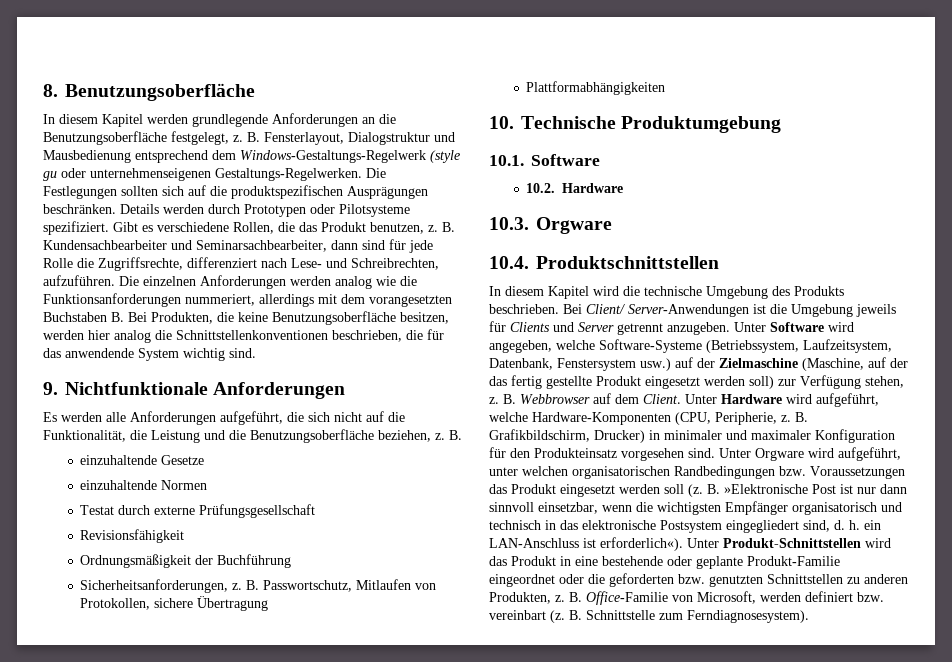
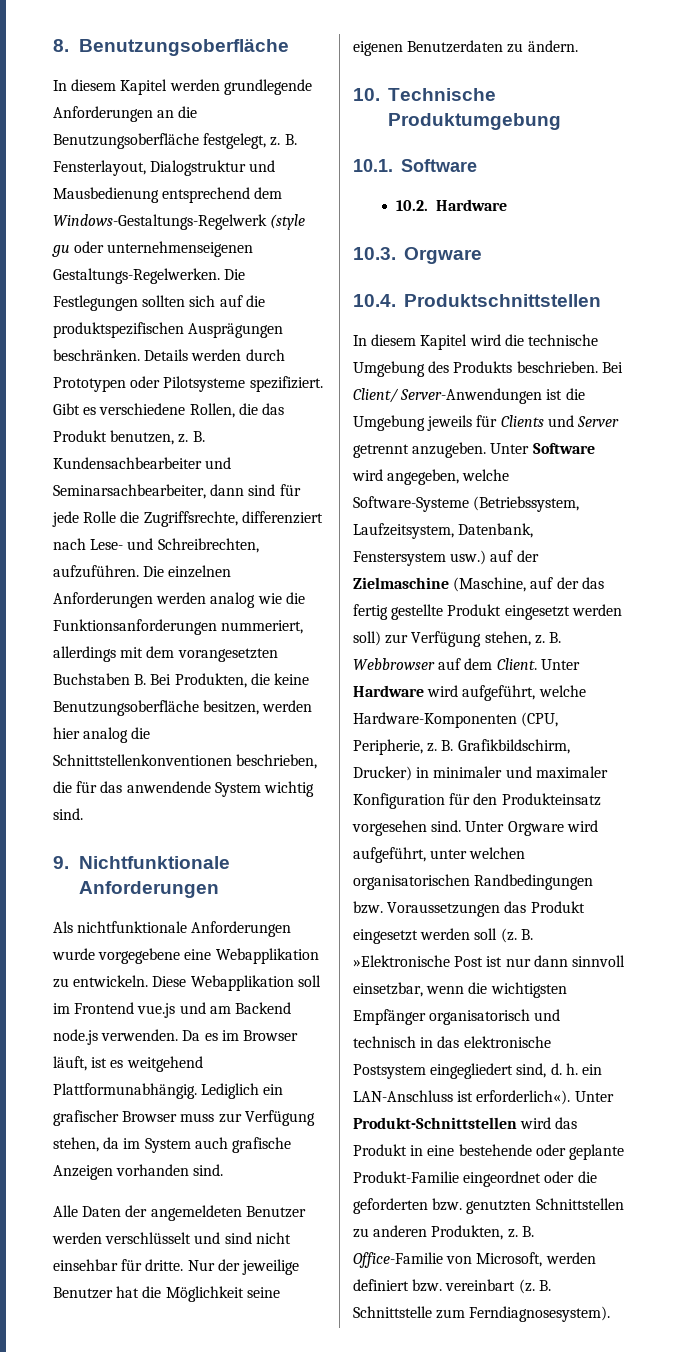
- Es werden alle Anforderungen aufgeführt, die sich nicht auf die Funktionalität, die Leistung und die Benutzungsoberfläche beziehen, z. B.
- einzuhaltende Gesetze
- einzuhaltende Normen
- Testat durch externe Prüfungsgesellschaft
- Revisionsfähigkeit
- Ordnungsmäßigkeit der Buchführung
- Sicherheitsanforderungen, z. B. Passwortschutz, Mitlaufen von Protokollen, sichere Übertragung
- Plattformabhängigkeiten
+ Als nichtfunktionale Anforderungen wurde vorgegebene eine Webapplikation zu entwickeln. Diese Webapplikation soll im Frontend vue.js und am Backend node.js verwenden. Da es im Browser läuft, ist es weitgehend Plattformunabhängig. Lediglich ein grafischer Browser muss zur Verfügung stehen, da im System auch grafische Anzeigen vorhanden sind.
+ Alle Daten der angemeldeten Benutzer werden verschlüsselt und sind nicht einsehbar für dritte. Nur der jeweilige Benutzer hat die Möglichkeit seine eigenen Benutzerdaten zu ändern.

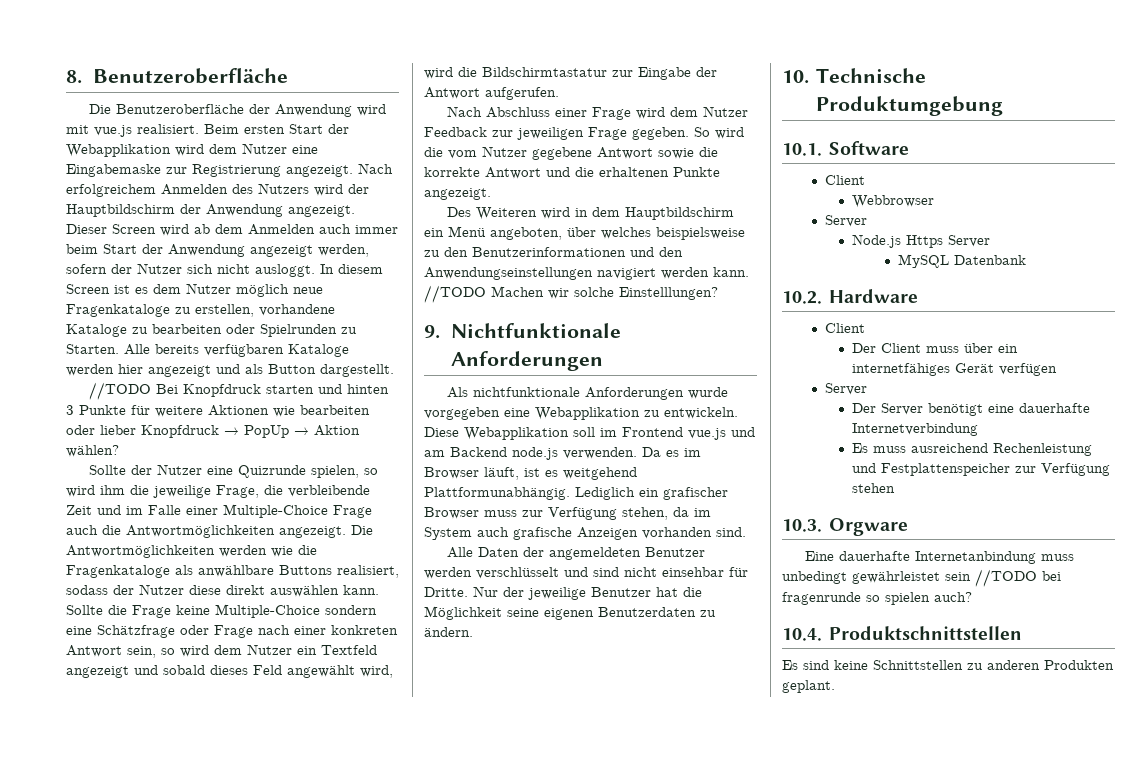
- 8. Benutzungsoberfläche
- In diesem Kapitel werden grundlegende Anforderungen an die Benutzungsoberfläche festgelegt, z. B. Fensterlayout, Dialogstruktur und Mausbedienung entsprechend dem Windows-Gestaltungs-Regelwerk (style gu oder unternehmenseigenen Gestaltungs-Regelwerken. Die Festlegungen sollten sich auf die produktspezifischen Ausprägungen beschränken. Details werden durch Prototypen oder Pilotsysteme spezifiziert. Gibt es verschiedene Rollen, die das Produkt benutzen, z. B. Kundensachbearbeiter und Seminarsachbearbeiter, dann sind für jede Rolle die Zugriffsrechte, differenziert nach Lese- und Schreibrechten, aufzuführen. Die einzelnen Anforderungen werden analog wie die Funktionsanforderungen nummeriert, allerdings mit dem vorangesetzten Buchstaben B. Bei Produkten, die keine Benutzungsoberfläche besitzen, werden hier analog die Schnittstellenkonventionen beschrieben, die für das anwendende System wichtig sind.
+ 8. Benutzeroberfläche
+ Die Benutzeroberfläche der Anwendung wird mit vue.js realisiert. Beim ersten Start der Webapplikation wird dem Nutzer eine Eingabemaske zur Registrierung angezeigt. Nach erfolgreichem Anmelden des Nutzers wird der Hauptbildschirm der Anwendung angezeigt. Dieser Screen wird ab dem Anmelden auch immer beim Start der Anwendung angezeigt werden, sofern der Nutzer sich nicht ausloggt. In diesem Screen ist es dem Nutzer möglich neue Fragenkataloge zu erstellen, vorhandene Kataloge zu bearbeiten oder Spielrunden zu Starten. Alle bereits verfügbaren Kataloge werden hier angezeigt und als Button dargestellt.
+ //TODO Bei Knopfdruck starten und hinten 3 Punkte für weitere Aktionen wie bearbeiten oder lieber Knopfdruck → PopUp → Aktion wählen?
+ Sollte der Nutzer eine Quizrunde spielen, so wird ihm die jeweilige Frage, die verbleibende Zeit und im Falle einer Multiple-Choice Frage auch die Antwortmöglichkeiten angezeigt. Die Antwortmöglichkeiten werden wie die Fragenkataloge als anwählbare Buttons realisiert, sodass der Nutzer diese direkt auswählen kann. Sollte die Frage keine Multiple-Choice sondern eine Schätzfrage oder Frage nach einer konkreten Antwort sein, so wird dem Nutzer ein Textfeld angezeigt und sobald dieses Feld angewählt wird, wird die Bildschirmtastatur zur Eingabe der Antwort aufgerufen.
+ Nach Abschluss einer Frage wird dem Nutzer Feedback zur jeweiligen Frage gegeben. So wird die vom Nutzer gegebene Antwort sowie die korrekte Antwort und die erhaltenen Punkte angezeigt.
+ Des Weiteren wird in dem Hauptbildschirm ein Menü angeboten, über welches beispielsweise zu den Benutzerinformationen und den Anwendungseinstellungen navigiert werden kann. //TODO Machen wir solche Einstelllungen?
- Als nichtfunktionale Anforderungen wurde vorgegebene eine Webapplikation zu entwickeln.
+ Als nichtfunktionale Anforderungen wurde vorgegeben eine Webapplikation zu entwickeln.
- Alle Daten der angemeldeten Benutzer werden verschlüsselt und sind nicht einsehbar für dritte.
+ Alle Daten der angemeldeten Benutzer werden verschlüsselt und sind nicht einsehbar für Dritte.
  10.1. Software
+ Client
+ Webbrowser
+ Server
+ Node.js Https Server
+ MySQL Datenbank
  10.2. Hardware
+ Client
+ Der Client muss über ein internetfähiges Gerät verfügen
+ Server
+ Der Server benötigt eine dauerhafte Internetverbindung
+ Es muss ausreichend Rechenleistung und Festplattenspeicher zur Verfügung stehen
  10.3. Orgware
+ Eine dauerhafte Internetanbindung muss unbedingt gewährleistet sein //TODO bei fragenrunde so spielen auch?
  10.4. Produktschnittstellen
- In diesem Kapitel wird die technische Umgebung des Produkts beschrieben. Bei Client/ Server-Anwendungen ist die Umgebung jeweils für Clients und Server getrennt anzugeben. Unter Software wird angegeben, welche Software-Systeme (Betriebssystem, Laufzeitsystem, Datenbank, Fenstersystem usw.) auf der Zielmaschine (Maschine, auf der das fertig gestellte Produkt eingesetzt werden soll) zur Verfügung stehen, z. B. Webbrowser auf dem Client. Unter Hardware wird aufgeführt, welche Hardware-Komponenten (CPU, Peripherie, z. B. Grafikbildschirm, Drucker) in minimaler und maximaler Konfiguration für den Produkteinsatz vorgesehen sind. Unter Orgware wird aufgeführt, unter welchen organisatorischen Randbedingungen bzw. Voraussetzungen das Produkt eingesetzt werden soll (z. B. »Elektronische Post ist nur dann sinnvoll einsetzbar, wenn die wichtigsten Empfänger organisatorisch und technisch in das elektronische Postsystem eingegliedert sind, d. h. ein LAN-Anschluss ist erforderlich«). Unter Produkt-Schnittstellen wird das Produkt in eine bestehende oder geplante Produkt-Familie eingeordnet oder die geforderten bzw. genutzten Schnittstellen zu anderen Produkten, z. B. Office-Familie von Microsoft, werden definiert bzw. vereinbart (z. B. Schnittstelle zum Ferndiagnosesystem).
+ Es sind keine Schnittstellen zu anderen Produkten geplant.

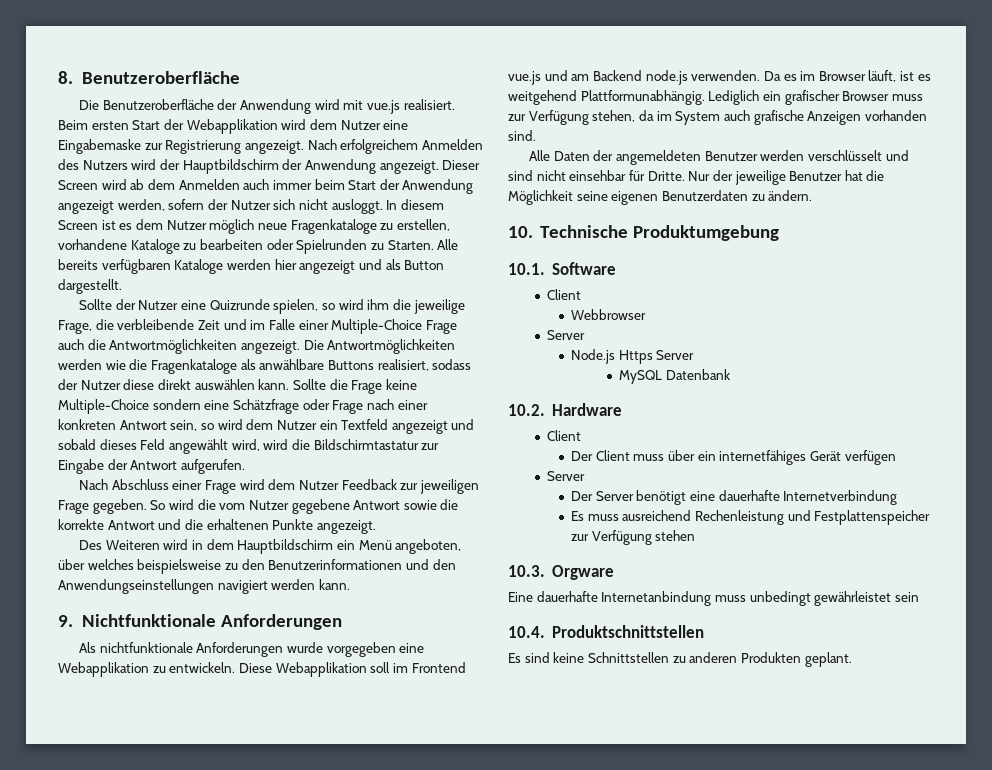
- //TODO Bei Knopfdruck starten und hinten 3 Punkte für weitere Aktionen wie bearbeiten oder lieber Knopfdruck → PopUp → Aktion wählen?
- //TODO Machen wir solche Einstelllungen?
- Eine dauerhafte Internetanbindung muss unbedingt gewährleistet sein //TODO bei fragenrunde so spielen auch?
+ Eine dauerhafte Internetanbindung muss unbedingt gewährleistet sein

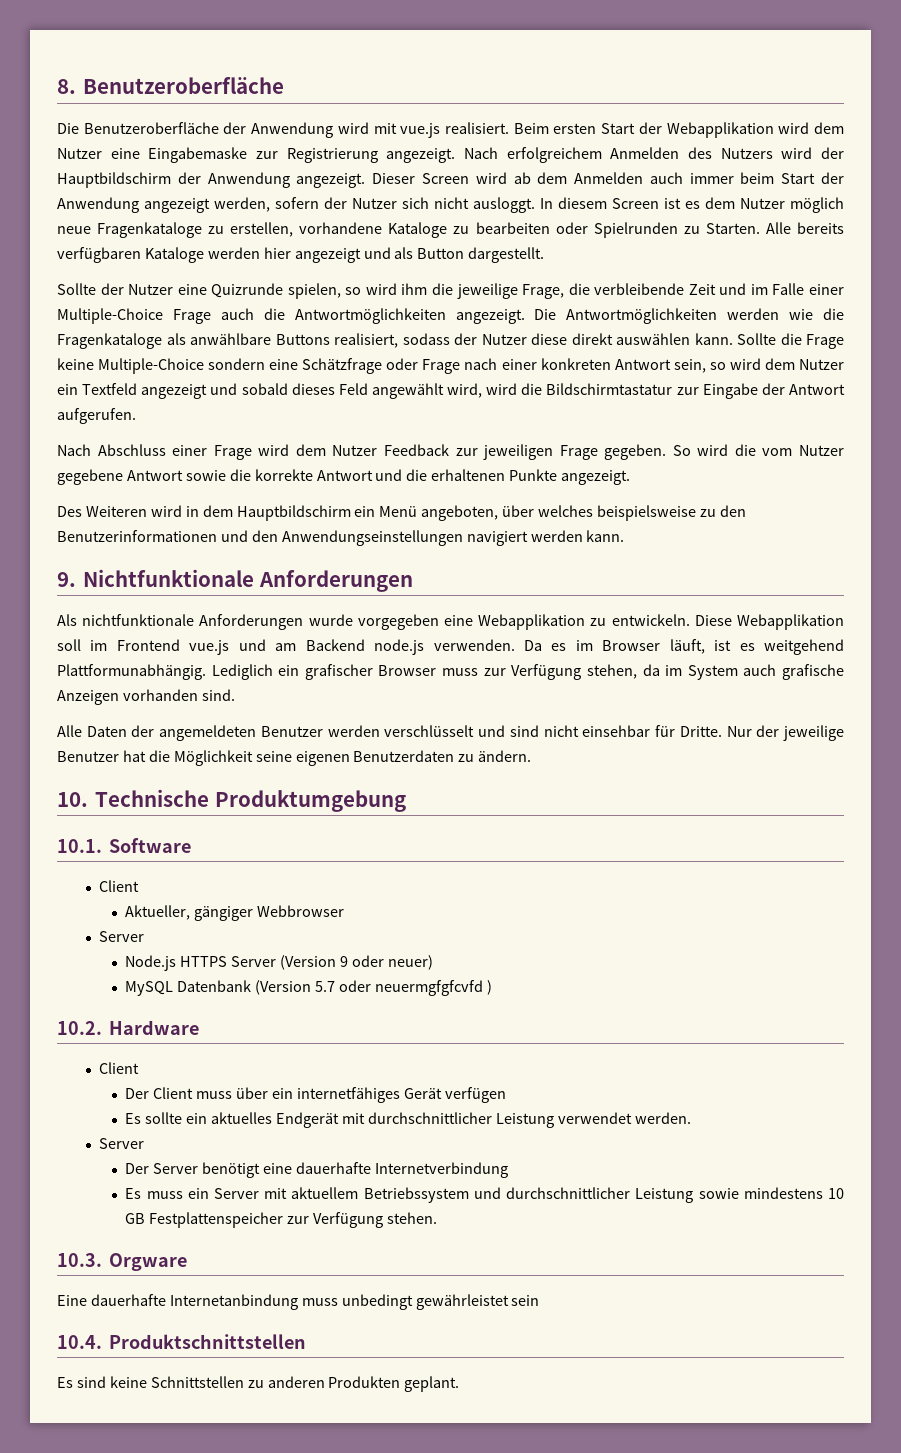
- Webbrowser
+ Aktueller, gängiger Webbrowser
- Node.js Https Server
- MySQL Datenbank
+ Node.js HTTPS Server (Version 9 oder neuer)
+ MySQL Datenbank (Version 5.7 oder neuermgfgfcvfd )
+ Es sollte ein aktuelles Endgerät mit durchschnittlicher Leistung verwendet werden.
- Es muss ausreichend Rechenleistung und Festplattenspeicher zur Verfügung stehen
+ Es muss ein Server mit aktuellem Betriebssystem und durchschnittlicher Leistung sowie mindestens 10 GB Festplattenspeicher zur Verfügung stehen.

